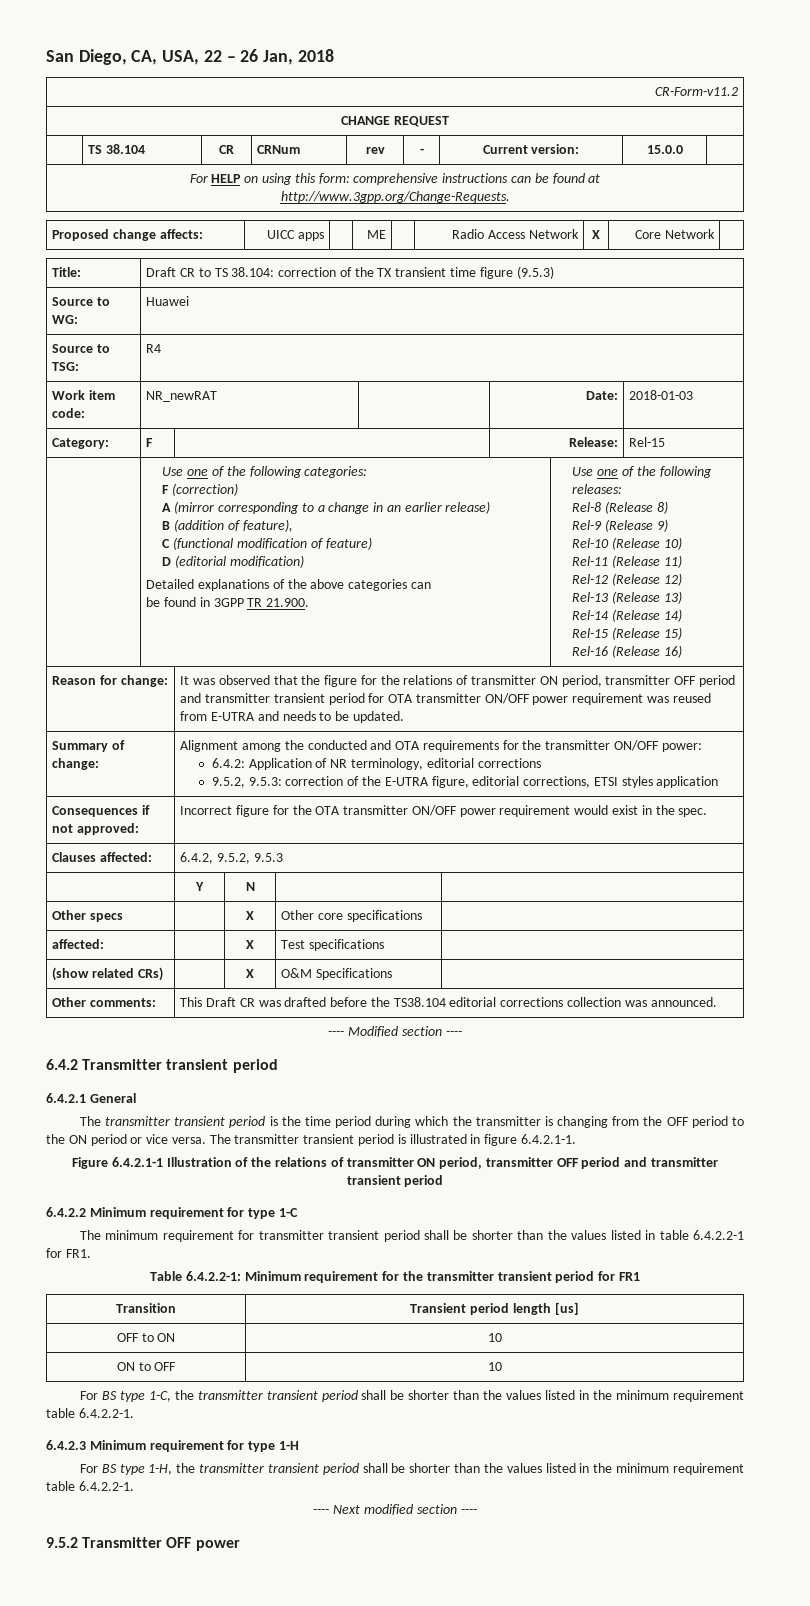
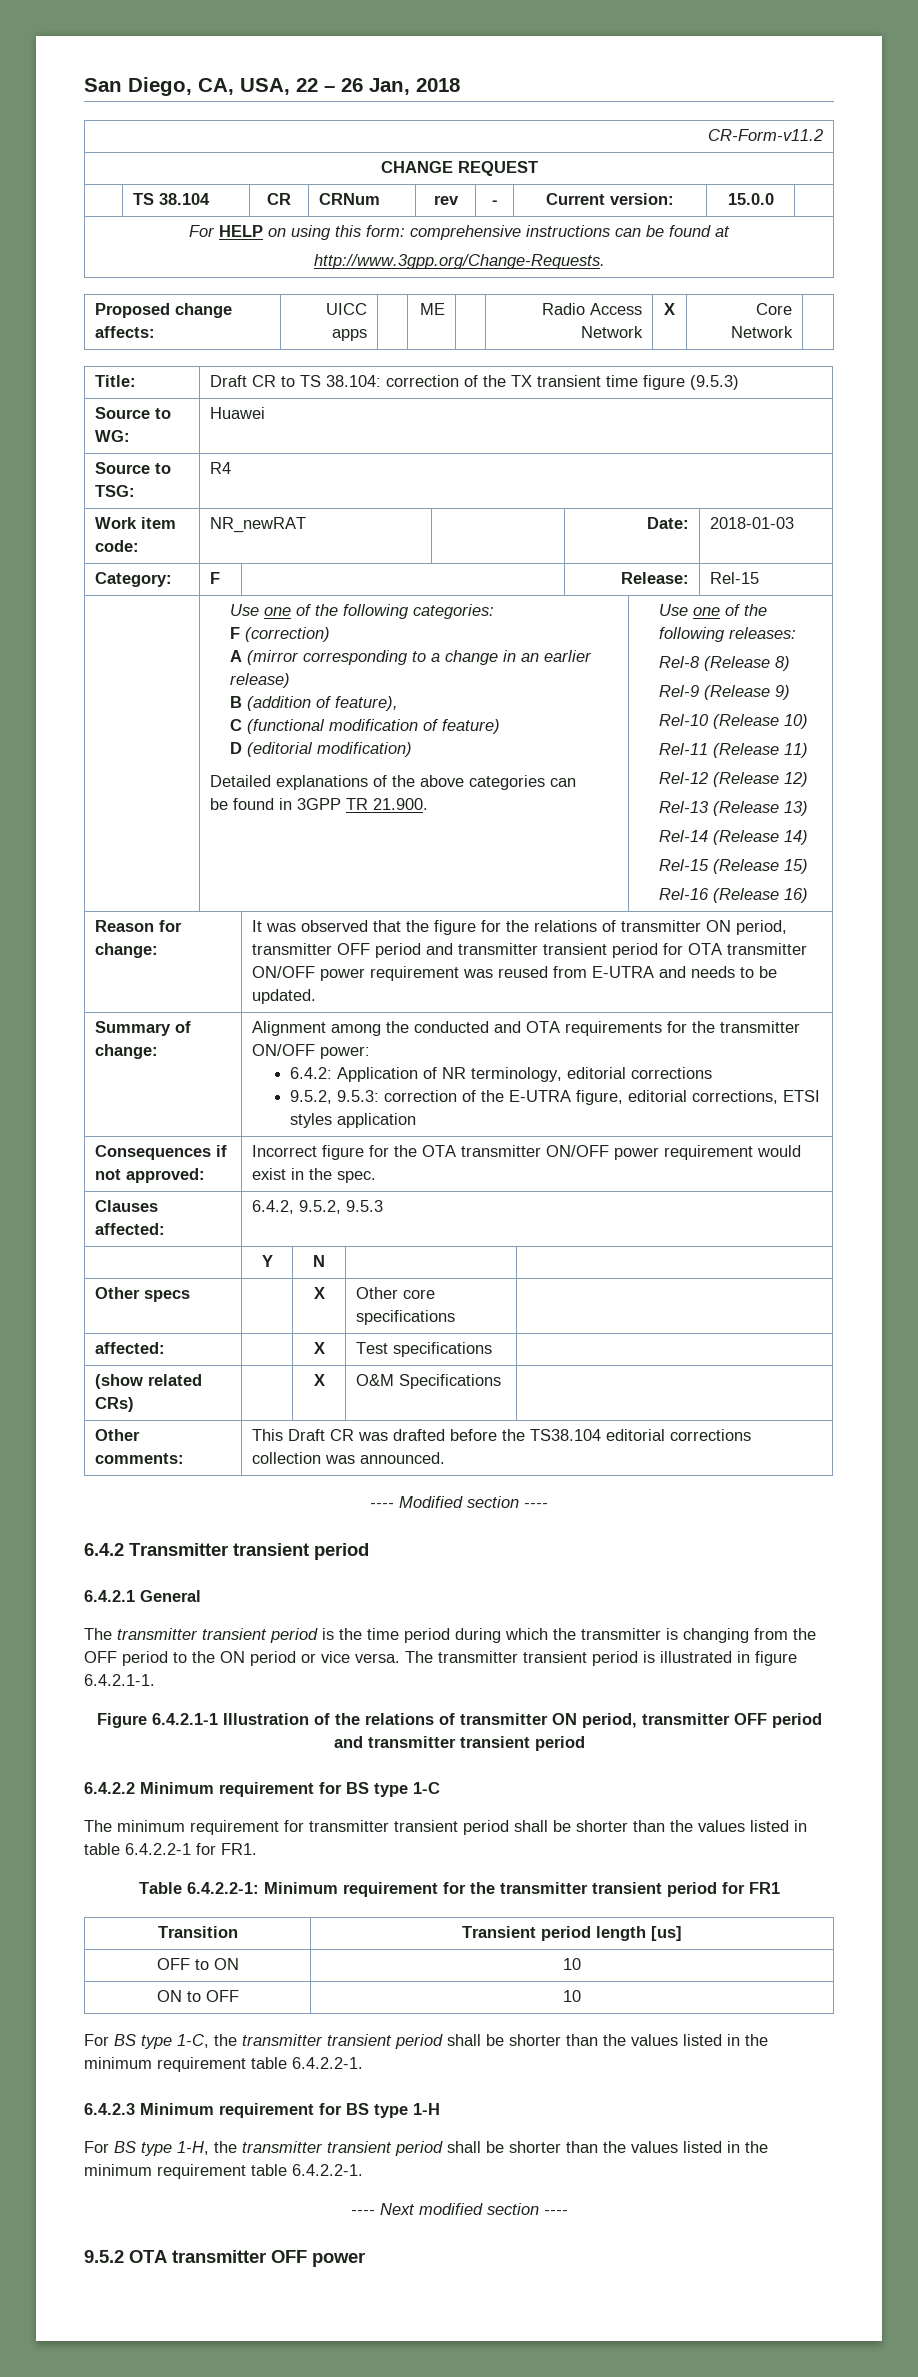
- 6.4.2.2 Minimum requirement for type 1-C
+ 6.4.2.2 Minimum requirement for BS type 1-C
- 6.4.2.3 Minimum requirement for type 1-H
+ 6.4.2.3 Minimum requirement for BS type 1-H
- 9.5.2 Transmitter OFF power
+ 9.5.2 OTA transmitter OFF power

